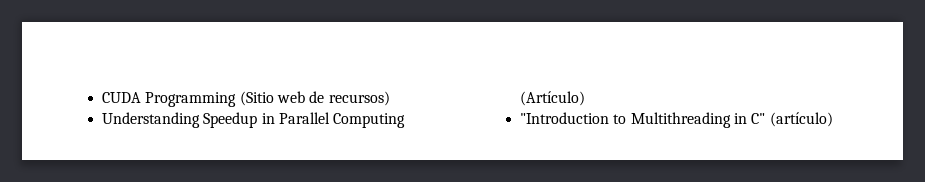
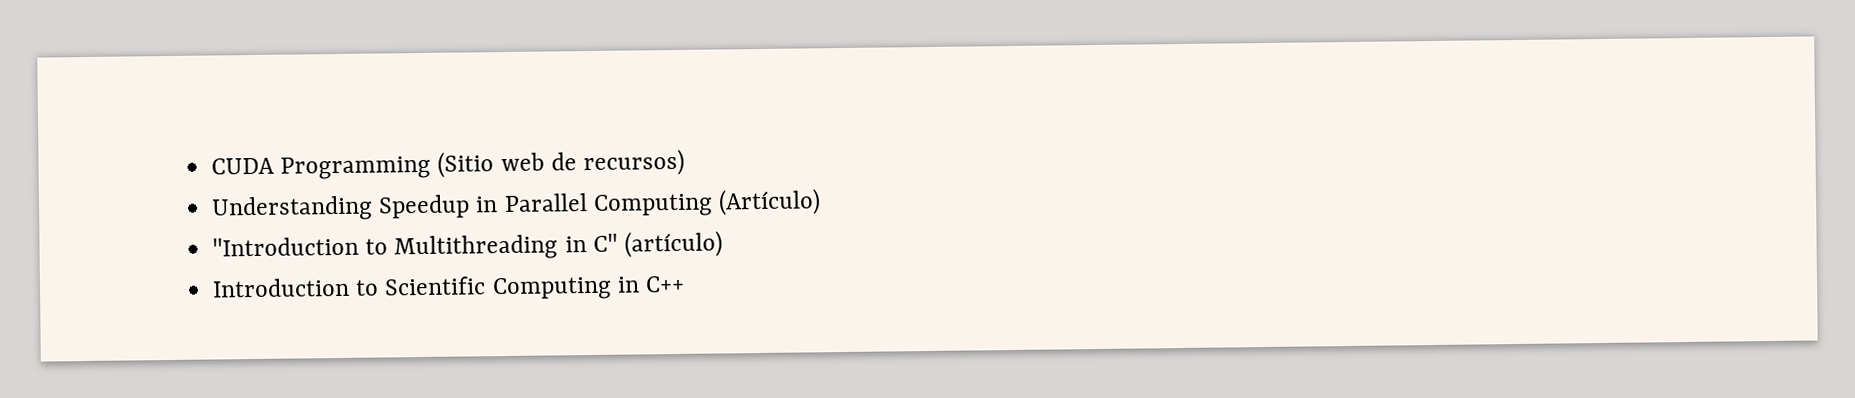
+ Introduction to Scientific Computing in C++

